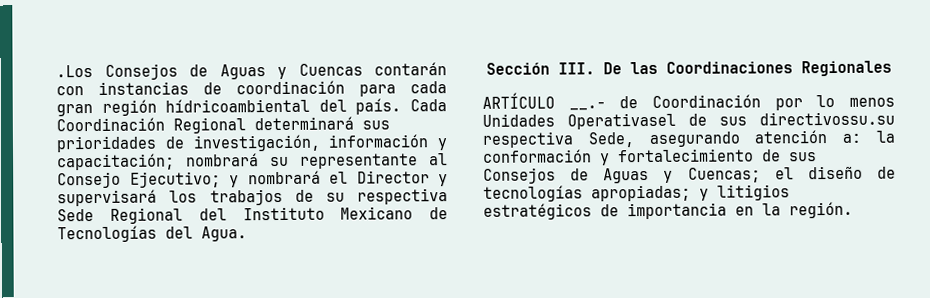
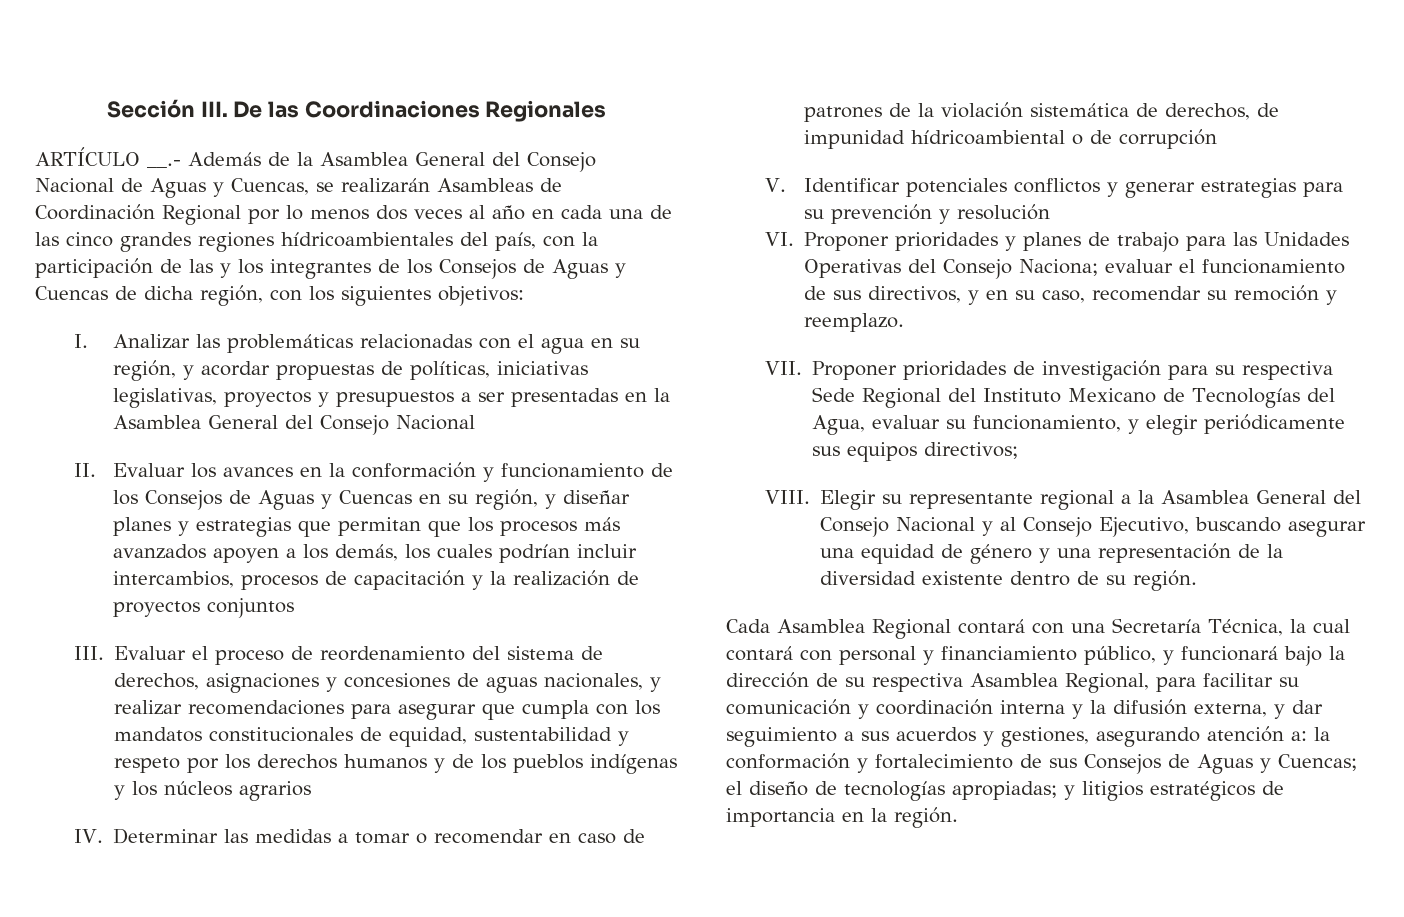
- .Los Consejos de Aguas y Cuencas contarán con instancias de coordinación para cada gran región hídricoambiental del país. Cada Coordinación Regional determinará sus prioridades de investigación, información y capacitación; nombrará su representante al Consejo Ejecutivo; y nombrará el Director y supervisará los trabajos de su respectiva Sede Regional del Instituto Mexicano de Tecnologías del Agua.
  Sección III. De las Coordinaciones Regionales
- ARTÍCULO __.- de Coordinación por lo menos Unidades Operativasel de sus directivossu.su respectiva Sede, asegurando atención a: la conformación y fortalecimiento de sus Consejos de Aguas y Cuencas; el diseño de tecnologías apropiadas; y litigios estratégicos de importancia en la región.
+ ARTÍCULO __.- Además de la Asamblea General del Consejo Nacional de Aguas y Cuencas, se realizarán Asambleas de Coordinación Regional por lo menos dos veces al año en cada una de las cinco grandes regiones hídricoambientales del país, con la participación de las y los integrantes de los Consejos de Aguas y Cuencas de dicha región, con los siguientes objetivos:
+ I. Analizar las problemáticas relacionadas con el agua en su región, y acordar propuestas de políticas, iniciativas legislativas, proyectos y presupuestos a ser presentadas en la Asamblea General del Consejo Nacional
+ II. Evaluar los avances en la conformación y funcionamiento de los Consejos de Aguas y Cuencas en su región, y diseñar planes y estrategias que permitan que los procesos más avanzados apoyen a los demás, los cuales podrían incluir intercambios, procesos de capacitación y la realización de proyectos conjuntos
+ III. Evaluar el proceso de reordenamiento del sistema de derechos, asignaciones y concesiones de aguas nacionales, y realizar recomendaciones para asegurar que cumpla con los mandatos constitucionales de equidad, sustentabilidad y respeto por los derechos humanos y de los pueblos indígenas y los núcleos agrarios
+ IV. Determinar las medidas a tomar o recomendar en caso de patrones de la violación sistemática de derechos, de impunidad hídricoambiental o de corrupción
+ V. Identificar potenciales conflictos y generar estrategias para su prevención y resolución
+ VI. Proponer prioridades y planes de trabajo para las Unidades Operativas del Consejo Naciona; evaluar el funcionamiento de sus directivos, y en su caso, recomendar su remoción y reemplazo.
+ VII. Proponer prioridades de investigación para su respectiva Sede Regional del Instituto Mexicano de Tecnologías del Agua, evaluar su funcionamiento, y elegir periódicamente sus equipos directivos;
+ VIII. Elegir su representante regional a la Asamblea General del Consejo Nacional y al Consejo Ejecutivo, buscando asegurar una equidad de género y una representación de la diversidad existente dentro de su región.
+ Cada Asamblea Regional contará con una Secretaría Técnica, la cual contará con personal y financiamiento público, y funcionará bajo la dirección de su respectiva Asamblea Regional, para facilitar su comunicación y coordinación interna y la difusión externa, y dar seguimiento a sus acuerdos y gestiones, asegurando atención a: la conformación y fortalecimiento de sus Consejos de Aguas y Cuencas; el diseño de tecnologías apropiadas; y litigios estratégicos de importancia en la región.

